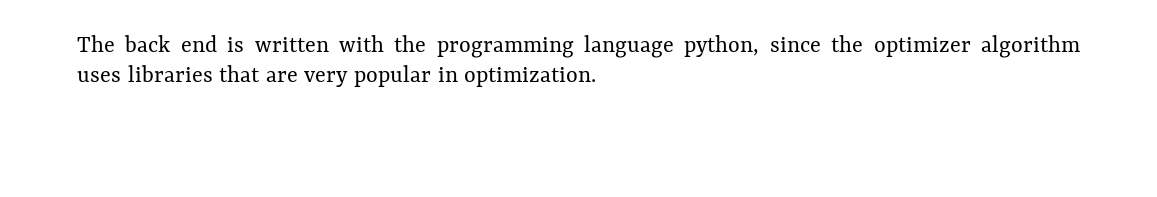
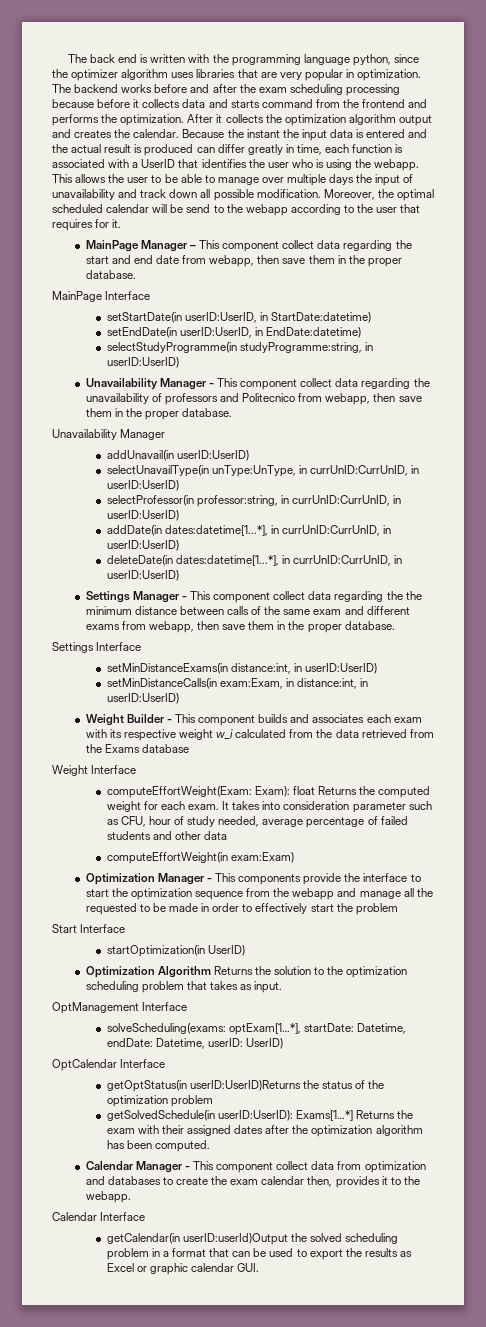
+ The backend works before and after the exam scheduling processing because before it collects data and starts command from the frontend and performs the optimization. After it collects the optimization algorithm output and creates the calendar. Because the instant the input data is entered and the actual result is produced can differ greatly in time, each function is associated with a UserID that identifies the user who is using the webapp. This allows the user to be able to manage over multiple days the input of unavailability and track down all possible modification. Moreover, the optimal scheduled calendar will be send to the webapp according to the user that requires for it.
+ MainPage Manager – This component collect data regarding the start and end date from webapp, then save them in the proper database.
+ MainPage Interface
+ setStartDate(in userID:UserID, in StartDate:datetime)
+ setEndDate(in userID:UserID, in EndDate:datetime)
+ selectStudyProgramme(in studyProgramme:string, in userID:UserID)
+ Unavailability Manager - This component collect data regarding the unavailability of professors and Politecnico from webapp, then save them in the proper database.
+ Unavailability Manager
+ addUnavail(in userID:UserID)
+ selectUnavailType(in unType:UnType, in currUnID:CurrUnID, in userID:UserID)
+ selectProfessor(in professor:string, in currUnID:CurrUnID, in userID:UserID)
+ addDate(in dates:datetime[1...*], in currUnID:CurrUnID, in userID:UserID)
+ deleteDate(in dates:datetime[1...*], in currUnID:CurrUnID, in userID:UserID)
+ Settings Manager - This component collect data regarding the the minimum distance between calls of the same exam and different exams from webapp, then save them in the proper database.
+ Settings Interface
+ setMinDistanceExams(in distance:int, in userID:UserID)
+ setMinDistanceCalls(in exam:Exam, in distance:int, in userID:UserID)
+ Weight Builder - This component builds and associates each exam with its respective weight w_i calculated from the data retrieved from the Exams database
+ Weight Interface
+ computeEffortWeight(Exam: Exam): float Returns the computed weight for each exam. It takes into consideration parameter such as CFU, hour of study needed, average percentage of failed students and other data
+ computeEffortWeight(in exam:Exam)
+ Optimization Manager - This components provide the interface to start the optimization sequence from the webapp and manage all the requested to be made in order to effectively start the problem
+ Start Interface
+ startOptimization(in UserID)
+ Optimization Algorithm Returns the solution to the optimization scheduling problem that takes as input.
+ OptManagement Interface
+ solveScheduling(exams: optExam[1…*], startDate: Datetime, endDate: Datetime, userID: UserID)
+ OptCalendar Interface
+ getOptStatus(in userID:UserID)Returns the status of the optimization problem
+ getSolvedSchedule(in userID:UserID): Exams[1…*] Returns the exam with their assigned dates after the optimization algorithm has been computed.
+ Calendar Manager - This component collect data from optimization and databases to create the exam calendar then, provides it to the webapp.
+ Calendar Interface
+ getCalendar(in userID:userId)Output the solved scheduling problem in a format that can be used to export the results as Excel or graphic calendar GUI.

